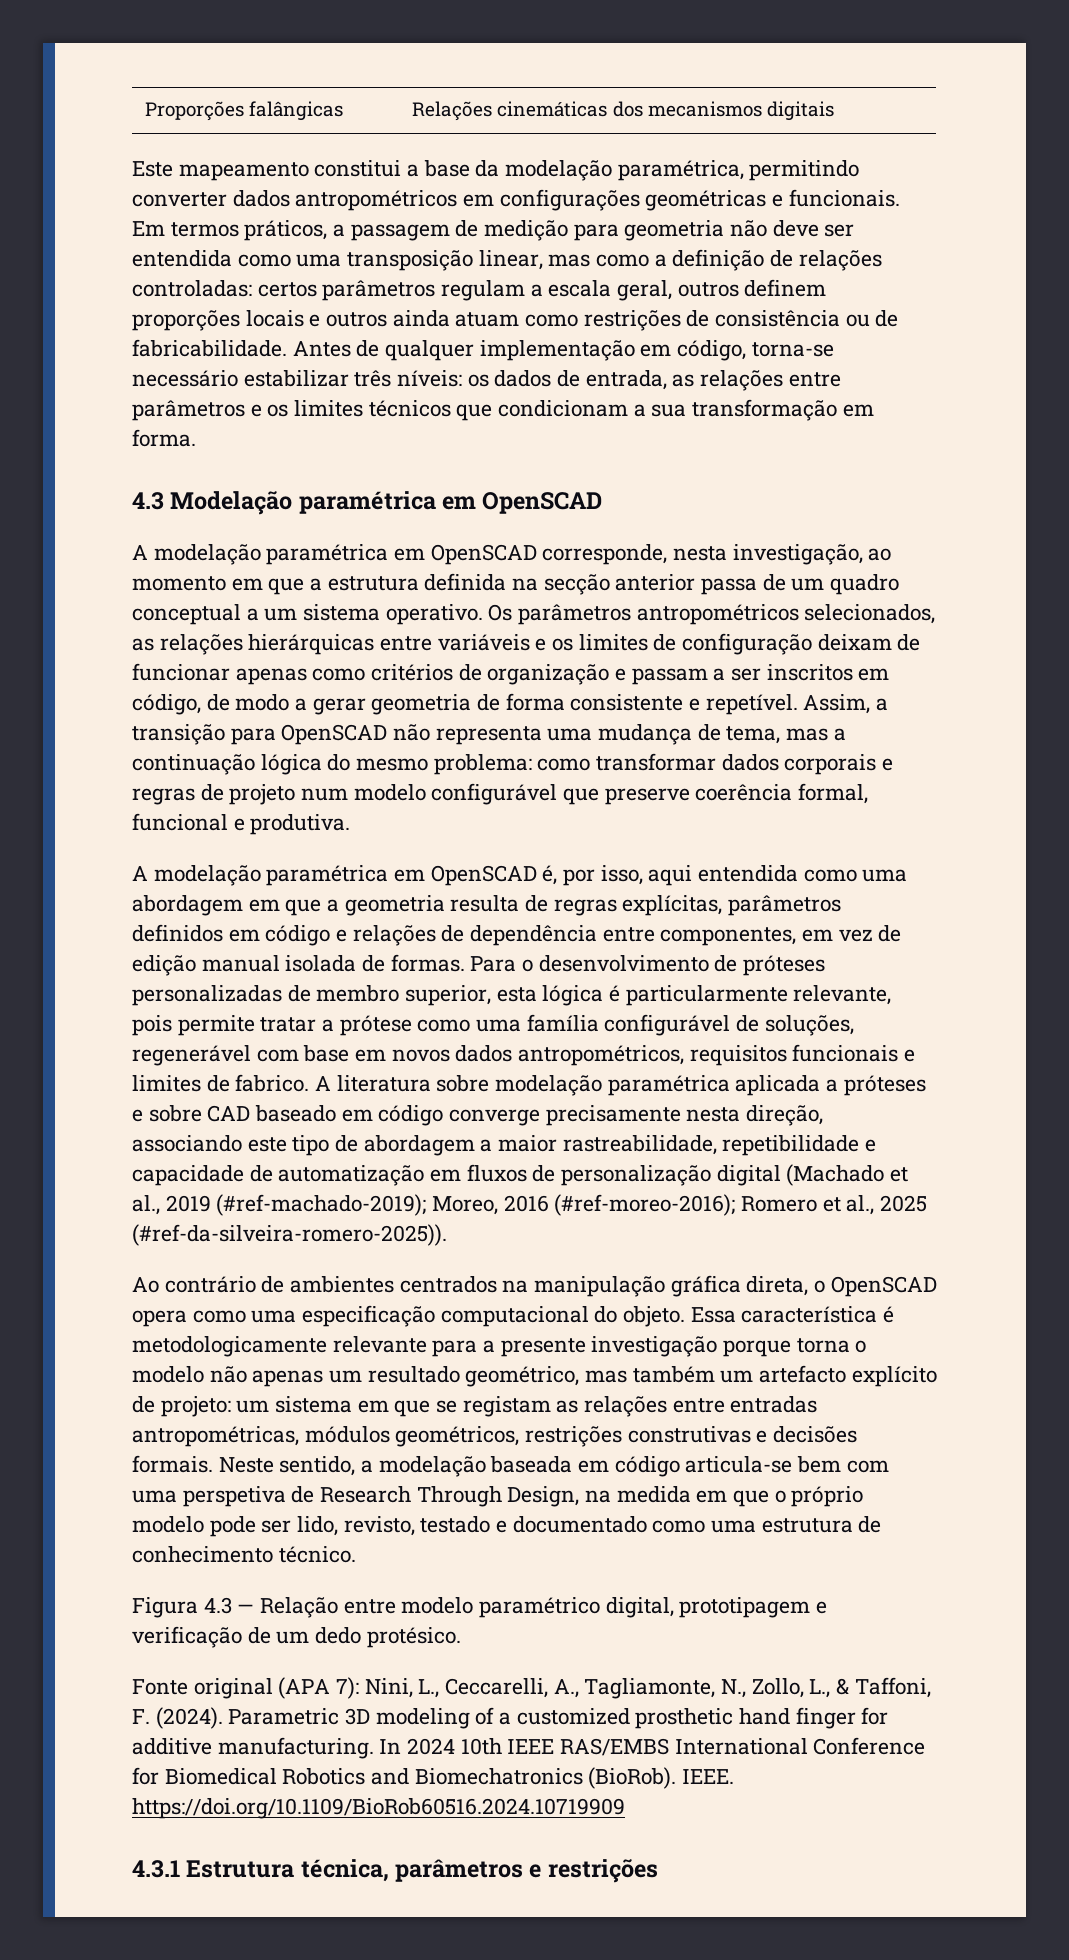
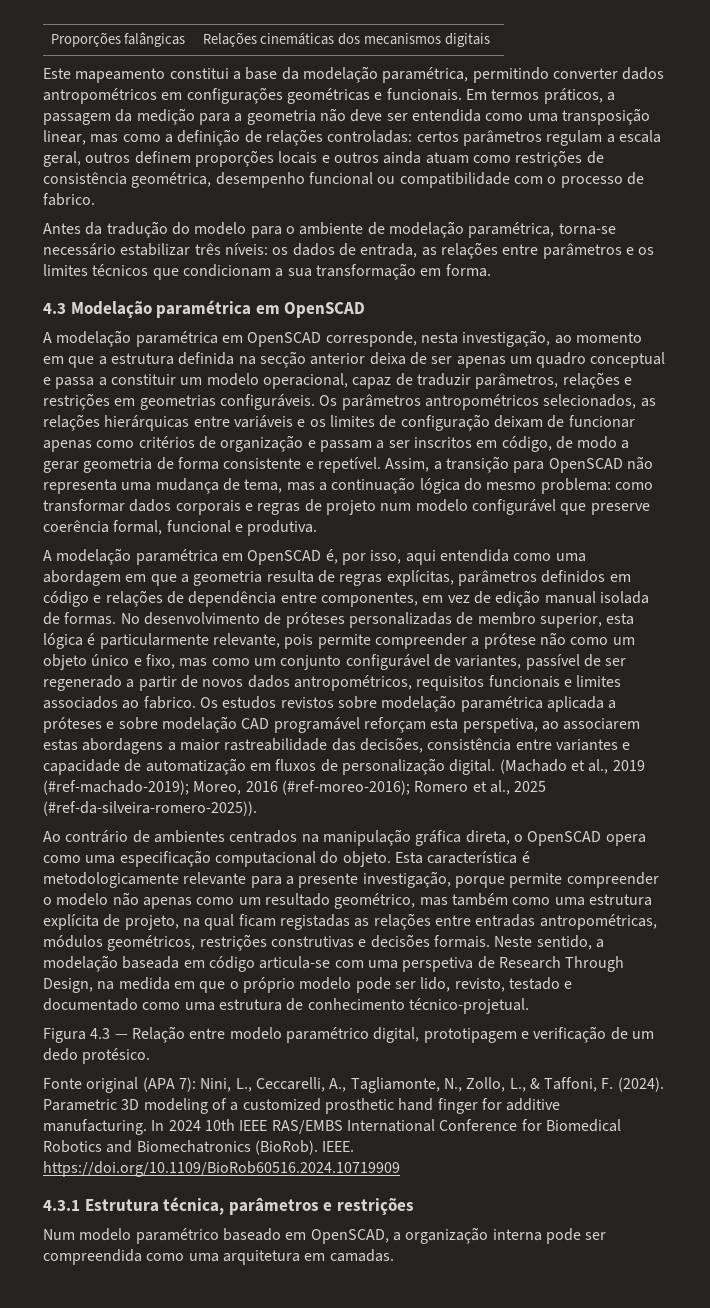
- Em termos práticos, a passagem de medição para geometria não deve ser entendida como uma transposição linear, mas como a definição de relações controladas:
+ Em termos práticos, a passagem da medição para a geometria não deve ser entendida como uma transposição linear, mas como a definição de relações controladas:
- certos parâmetros regulam a escala geral, outros definem proporções locais e outros ainda atuam como restrições de consistência ou de fabricabilidade. Antes de qualquer implementação em código, torna-se necessário estabilizar três níveis:
+ certos parâmetros regulam a escala geral, outros definem proporções locais e outros ainda atuam como restrições de consistência geométrica, desempenho funcional ou compatibilidade com o processo de fabrico.
+ Antes da tradução do modelo para o ambiente de modelação paramétrica, torna-se necessário estabilizar três níveis:
- A modelação paramétrica em OpenSCAD corresponde, nesta investigação, ao momento em que a estrutura definida na secção anterior passa de um quadro conceptual a um sistema operativo.
+ A modelação paramétrica em OpenSCAD corresponde, nesta investigação, ao momento em que a estrutura definida na secção anterior deixa de ser apenas um quadro conceptual e passa a constituir um modelo operacional, capaz de traduzir parâmetros, relações e restrições em geometrias configuráveis.
- Para o desenvolvimento de próteses personalizadas de membro superior, esta lógica é particularmente relevante, pois permite tratar a prótese como uma família configurável de soluções, regenerável com base em novos dados antropométricos, requisitos funcionais e limites de fabrico. A literatura sobre modelação paramétrica aplicada a próteses e sobre CAD baseado em código converge precisamente nesta direção, associando este tipo de abordagem a maior rastreabilidade, repetibilidade e capacidade de automatização em fluxos de personalização digital (Machado et al., 2019 (#ref-machado-2019); Moreo, 2016 (#ref-moreo-2016); Romero et al., 2025 (#ref-da-silveira-romero-2025)).
+ No desenvolvimento de próteses personalizadas de membro superior, esta lógica é particularmente relevante, pois permite compreender a prótese não como um objeto único e fixo, mas como um conjunto configurável de variantes, passível de ser regenerado a partir de novos dados antropométricos, requisitos funcionais e limites associados ao fabrico. Os estudos revistos sobre modelação paramétrica aplicada a próteses e sobre modelação CAD programável reforçam esta perspetiva, ao associarem estas abordagens a maior rastreabilidade das decisões, consistência entre variantes e capacidade de automatização em fluxos de personalização digital. (Machado et al., 2019 (#ref-machado-2019); Moreo, 2016 (#ref-moreo-2016); Romero et al., 2025 (#ref-da-silveira-romero-2025)).
- Essa característica é metodologicamente relevante para a presente investigação porque torna o modelo não apenas um resultado geométrico, mas também um artefacto explícito de projeto: um sistema em que se registam as relações entre entradas antropométricas, módulos geométricos, restrições construtivas e decisões formais.
+ Esta característica é metodologicamente relevante para a presente investigação, porque permite compreender o modelo não apenas como um resultado geométrico, mas também como uma estrutura explícita de projeto, na qual ficam registadas as relações entre entradas antropométricas, módulos geométricos, restrições construtivas e decisões formais.
- Neste sentido, a modelação baseada em código articula-se bem com uma perspetiva de Research Through Design, na medida em que o próprio modelo pode ser lido, revisto, testado e documentado como uma estrutura de conhecimento técnico.
+ Neste sentido, a modelação baseada em código articula-se com uma perspetiva de Research Through Design, na medida em que o próprio modelo pode ser lido, revisto, testado e documentado como uma estrutura de conhecimento técnico-projetual.
+ Num modelo paramétrico baseado em OpenSCAD, a organização interna pode ser compreendida como uma arquitetura em camadas.

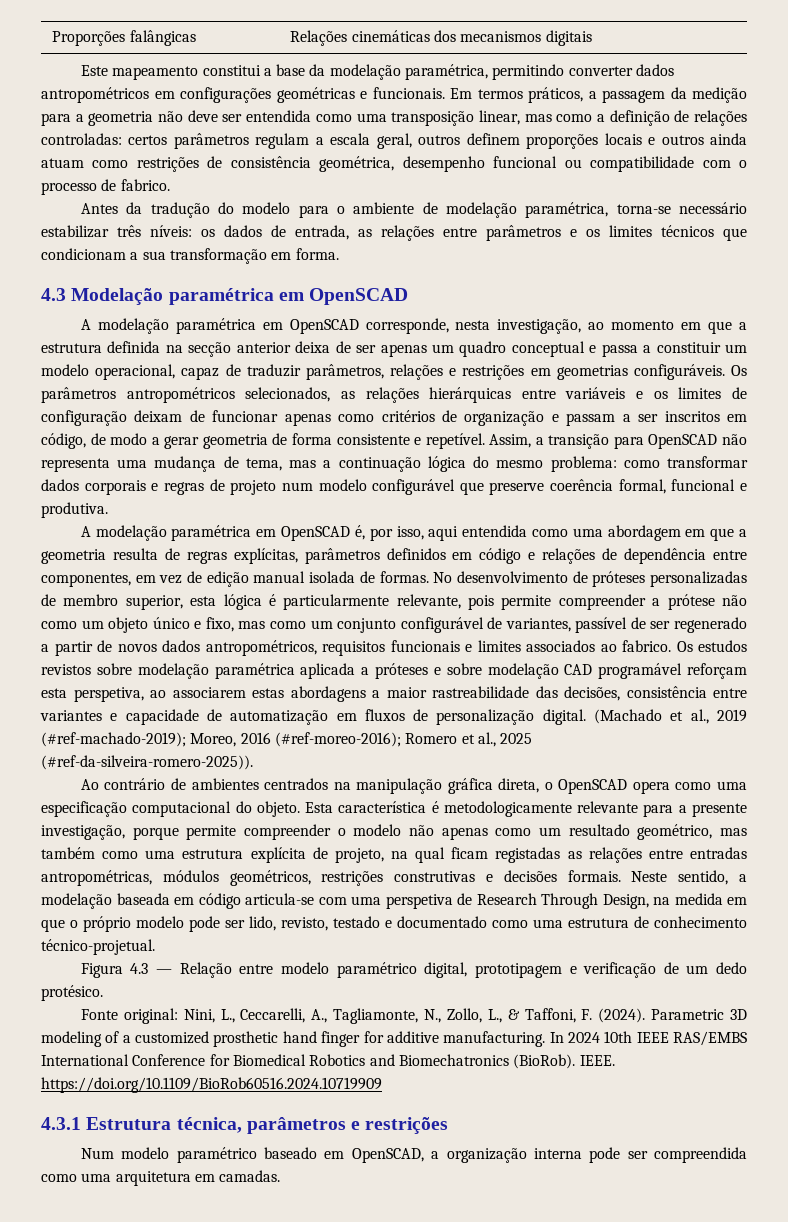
- Fonte original (APA 7): Nini, L., Ceccarelli, A., Tagliamonte, N., Zollo, L., & Taffoni, F. (2024).
+ Fonte original: Nini, L., Ceccarelli, A., Tagliamonte, N., Zollo, L., & Taffoni, F. (2024).

